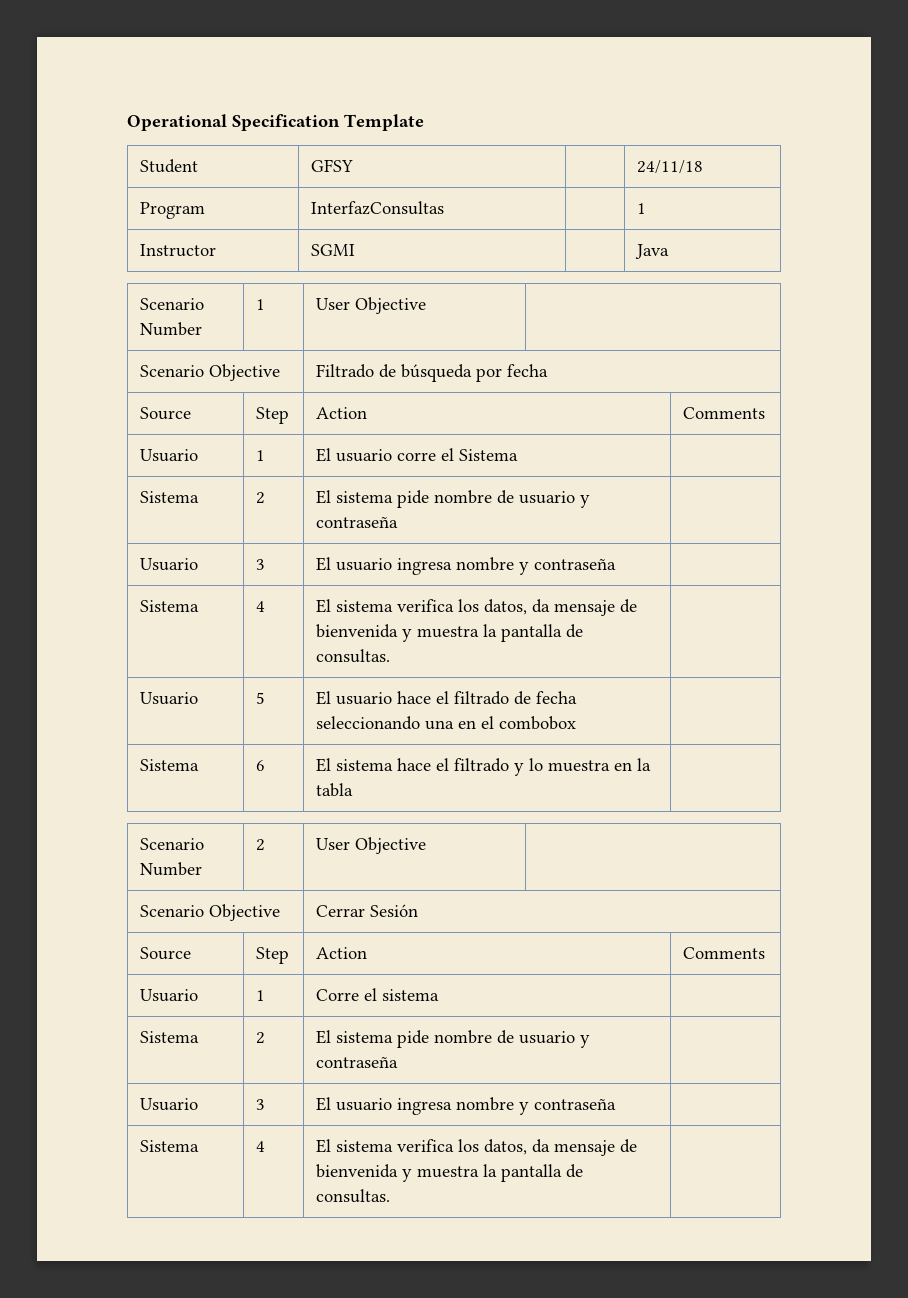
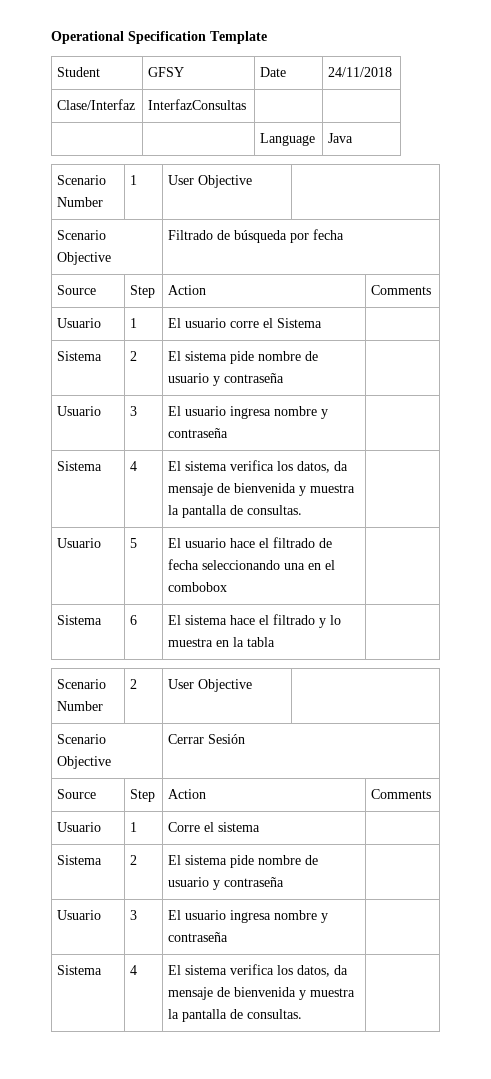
- Student | GFSY | | 24/11/18
- Program | InterfazConsultas | | 1
- Instructor | SGMI | | Java
+ Student | GFSY | Date | 24/11/2018
+ Clase/Interfaz | InterfazConsultas | |
+ | | Language | Java

